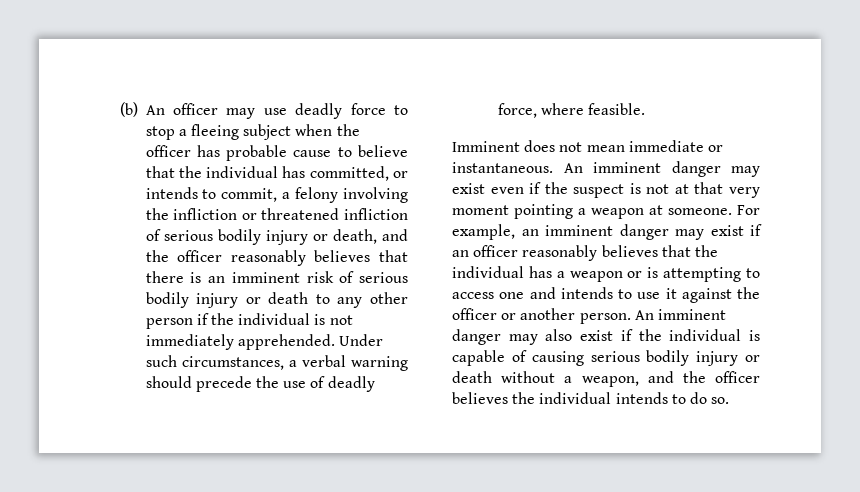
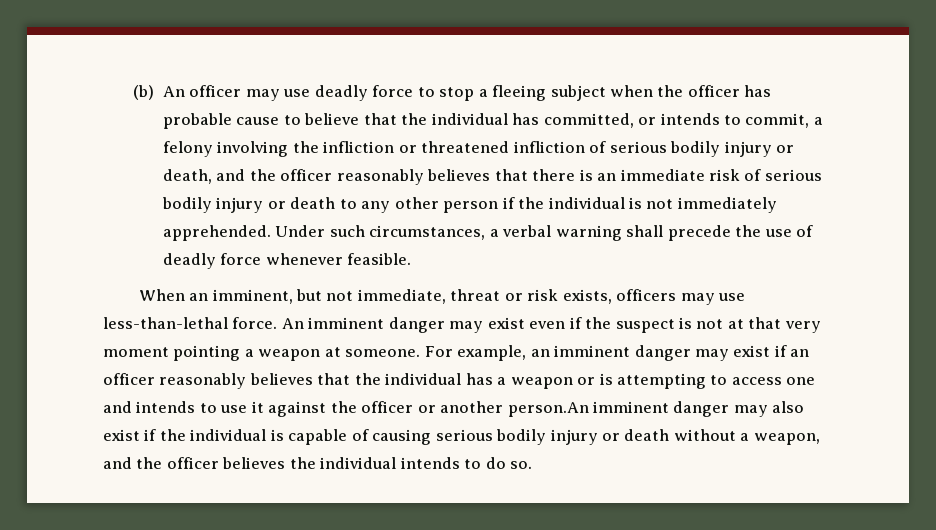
- (b) An officer may use deadly force to stop a fleeing subject when the officer has probable cause to believe that the individual has committed, or intends to commit, a felony involving the infliction or threatened infliction of serious bodily injury or death, and the officer reasonably believes that there is an imminent risk of serious bodily injury or death to any other person if the individual is not immediately apprehended.
+ (b) An officer may use deadly force to stop a fleeing subject when the officer has probable cause to believe that the individual has committed, or intends to commit, a felony involving the infliction or threatened infliction of serious bodily injury or death, and the officer reasonably believes that there is an immediate risk of serious bodily injury or death to any other person if the individual is not immediately apprehended.
- Under such circumstances, a verbal warning should precede the use of deadly force, where feasible.
+ Under such circumstances, a verbal warning shall precede the use of deadly force whenever feasible.
- Imminent does not mean immediate or instantaneous.
+ When an imminent, but not immediate, threat or risk exists, officers may use less-than-lethal force.
- For example, an imminent danger may exist if an officer reasonably believes that the individual has a weapon or is attempting to access one and intends to use it against the officer or another person. An imminent danger may also exist if the individual is capable of causing serious bodily injury or death without a weapon, and the officer believes the individual intends to do so.
+ For example, an imminent danger may exist if an officer reasonably believes that the individual has a weapon or is attempting to access one and intends to use it against the officer or another person.An imminent danger may also exist if the individual is capable of causing serious bodily injury or death without a weapon, and the officer believes the individual intends to do so.

